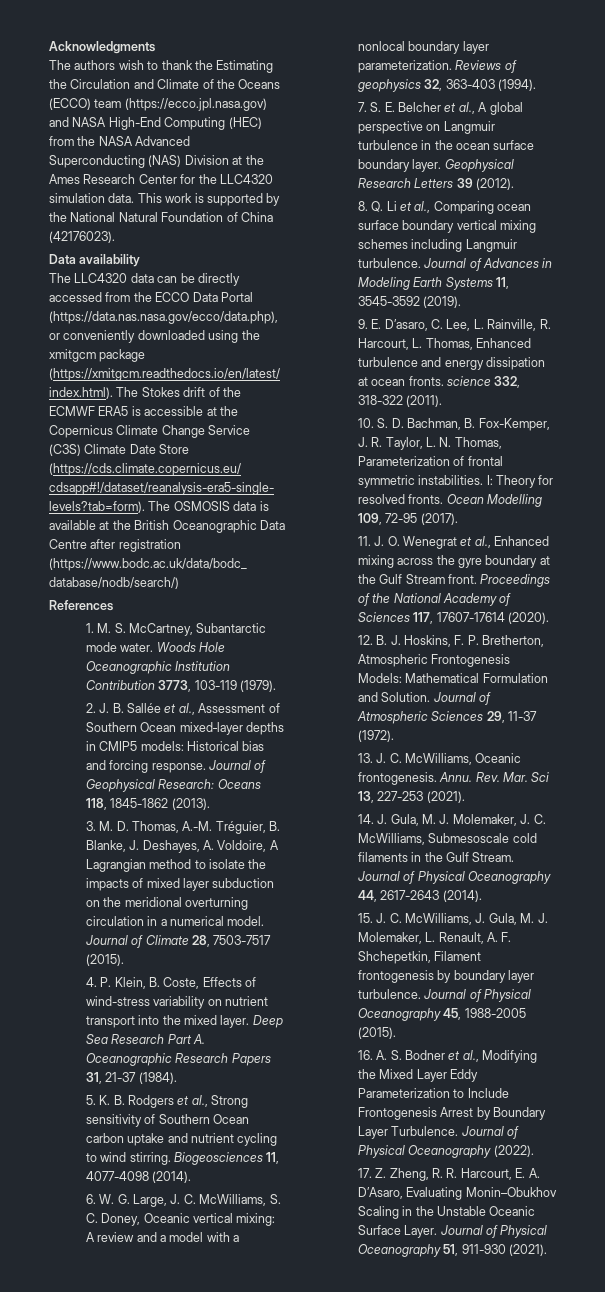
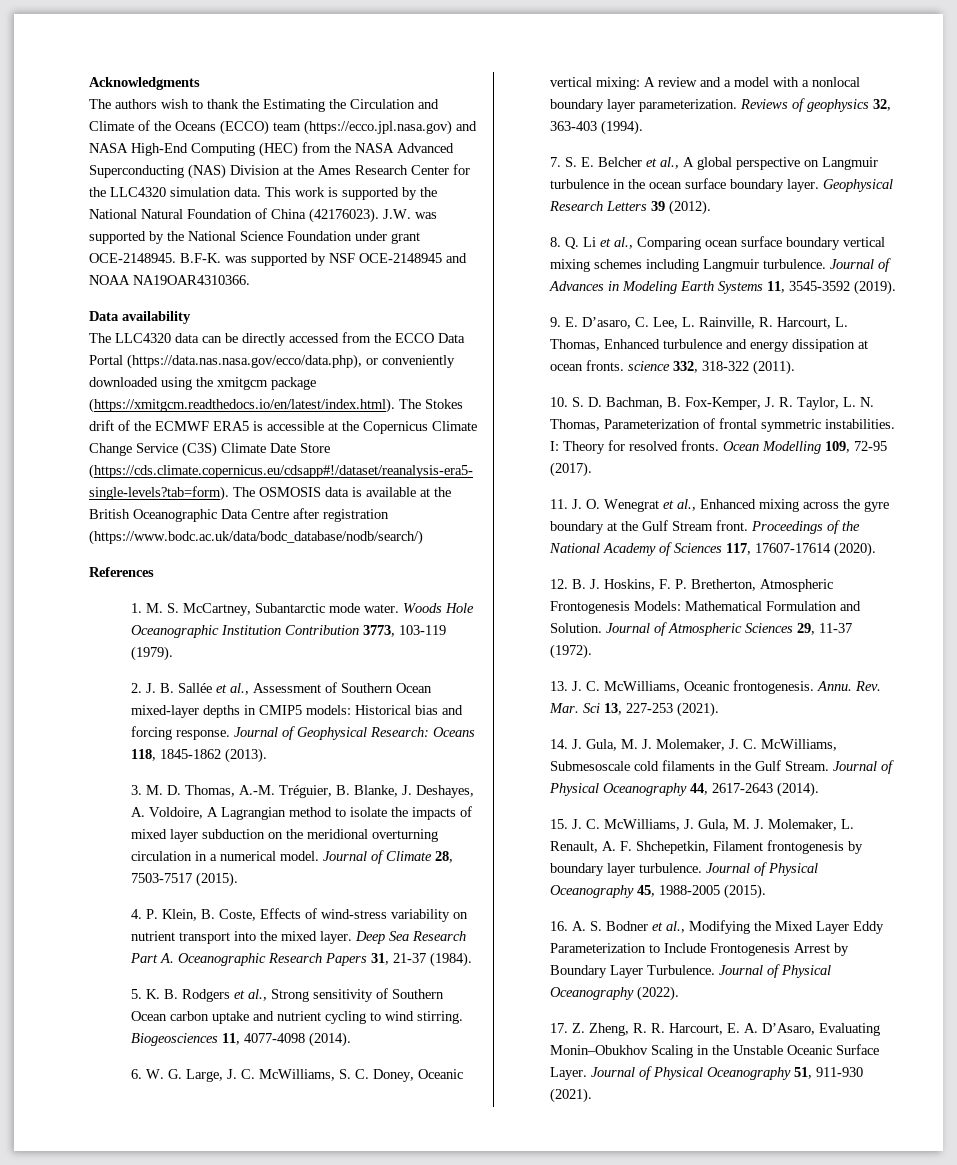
+ J.W. was supported by the National Science Foundation under grant OCE-2148945. B.F-K. was supported by NSF OCE-2148945 and NOAA NA19OAR4310366.

